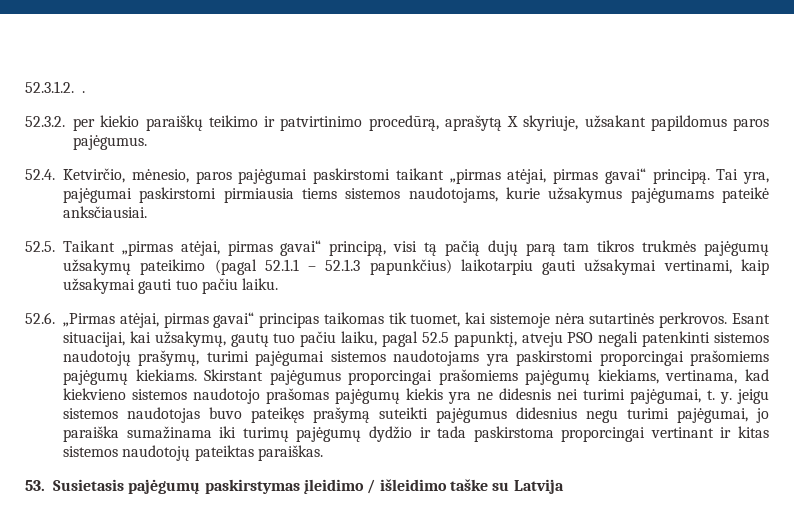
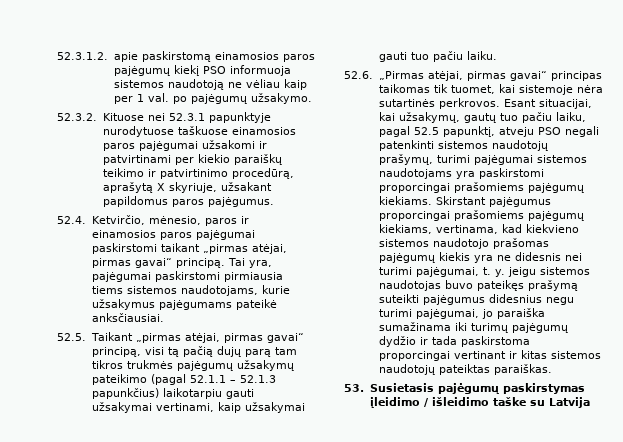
- 52.3.1.2. .
- 52.3.2. per kiekio paraiškų teikimo ir patvirtinimo procedūrą, aprašytą X skyriuje, užsakant papildomus paros pajėgumus.
+ 52.3.1.2. apie paskirstomą einamosios paros pajėgumų kiekį PSO informuoja sistemos naudotoją ne vėliau kaip per 1 val. po pajėgumų užsakymo.
+ 52.3.2. Kituose nei 52.3.1 papunktyje nurodytuose taškuose einamosios paros pajėgumai užsakomi ir patvirtinami per kiekio paraiškų teikimo ir patvirtinimo procedūrą, aprašytą X skyriuje, užsakant papildomus paros pajėgumus.
- 52.4. Ketvirčio, mėnesio, paros pajėgumai paskirstomi taikant „pirmas atėjai, pirmas gavai“ principą.
+ 52.4. Ketvirčio, mėnesio, paros ir einamosios paros pajėgumai paskirstomi taikant „pirmas atėjai, pirmas gavai“ principą.

